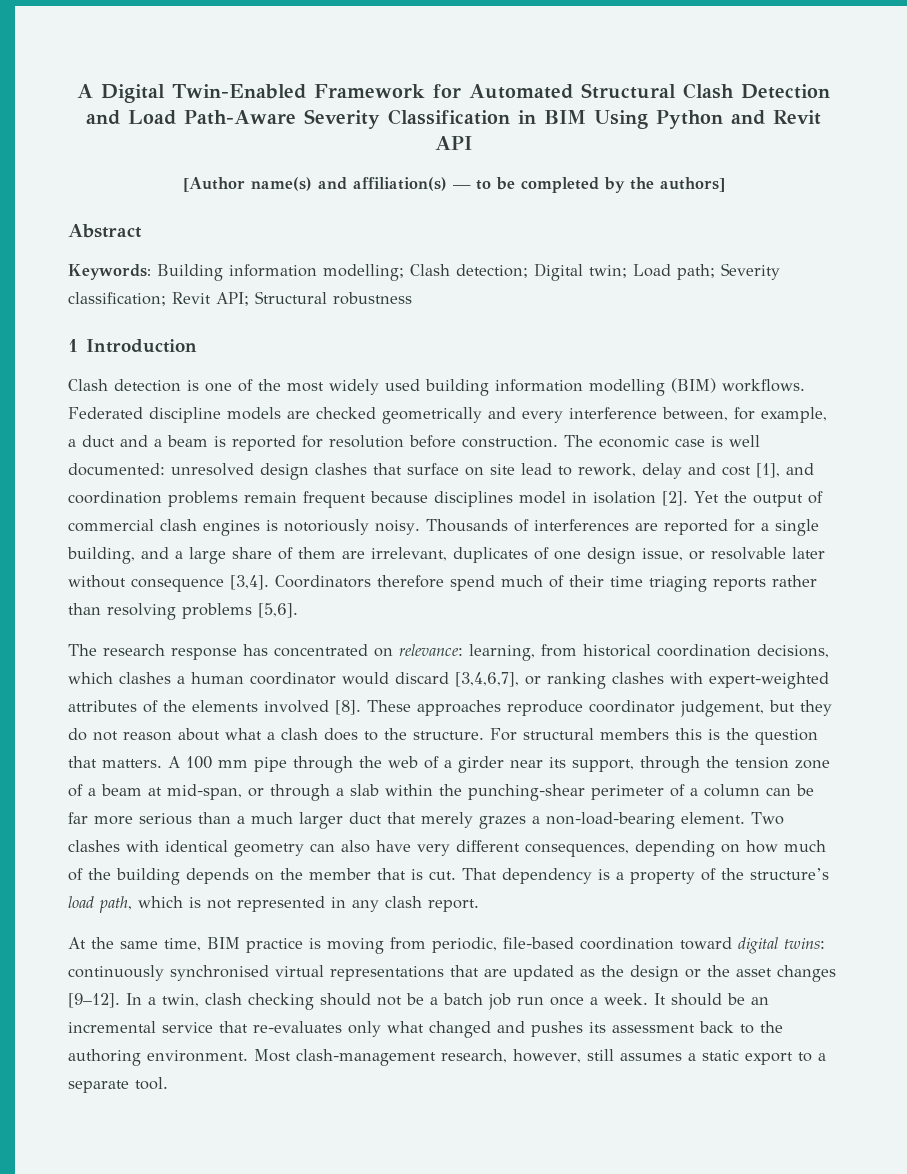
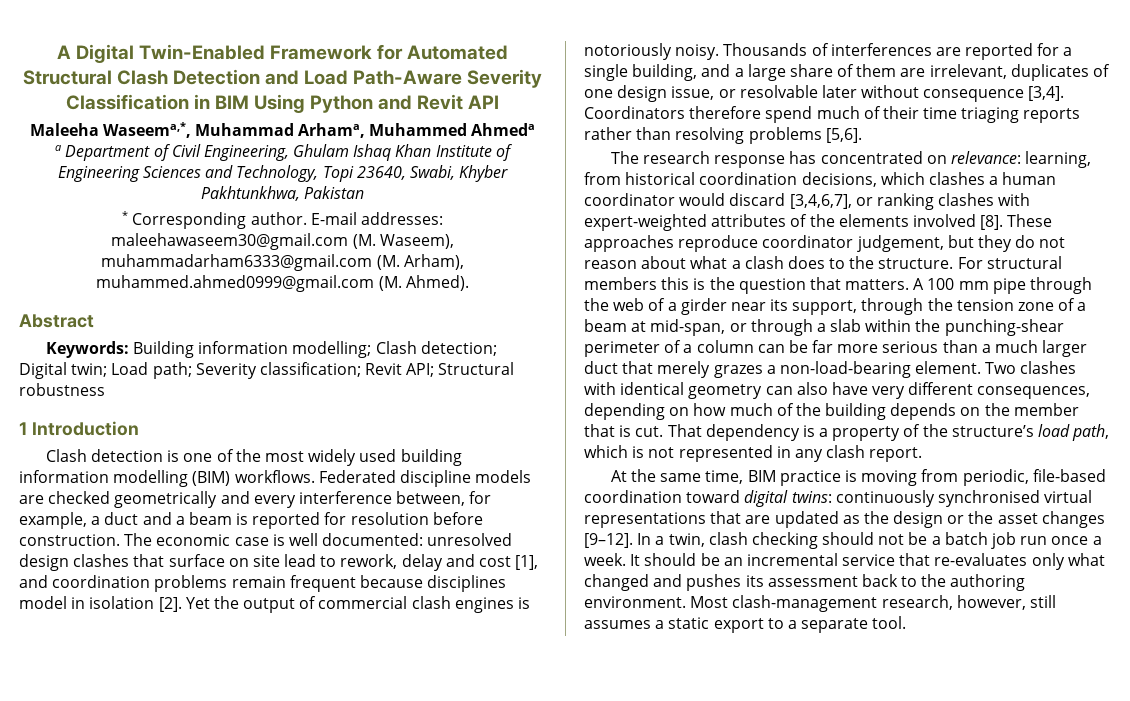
- [Author name(s) and affiliation(s) — to be completed by the authors]
+ Maleeha Waseema,*, Muhammad Arhama, Muhammed Ahmeda
+ a Department of Civil Engineering, Ghulam Ishaq Khan Institute of Engineering Sciences and Technology, Topi 23640, Swabi, Khyber Pakhtunkhwa, Pakistan
+ * Corresponding author. E-mail addresses: maleehawaseem30@gmail.com (M. Waseem), muhammadarham6333@gmail.com (M. Arham), muhammed.ahmed0999@gmail.com (M. Ahmed).

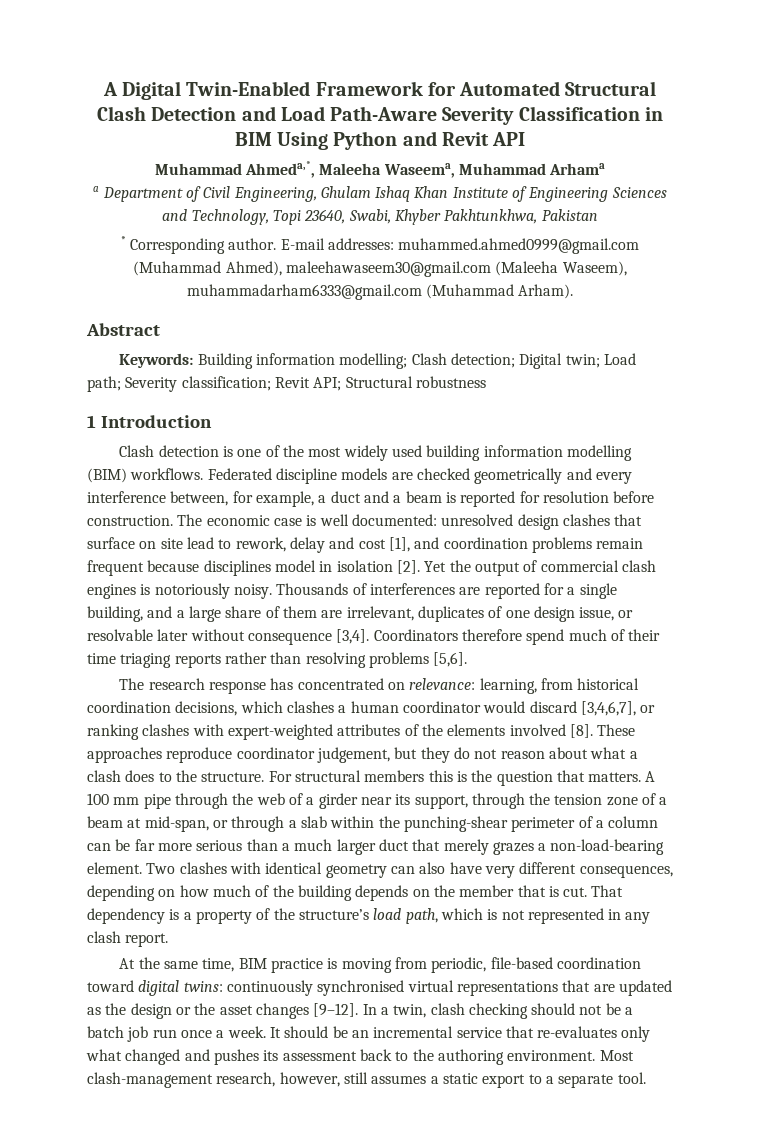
- Maleeha Waseema,*, Muhammad Arhama, Muhammed Ahmeda
+ Muhammad Ahmeda,*, Maleeha Waseema, Muhammad Arhama
- E-mail addresses: maleehawaseem30@gmail.com (M. Waseem), muhammadarham6333@gmail.com (M. Arham), muhammed.ahmed0999@gmail.com (M. Ahmed).
+ E-mail addresses: muhammed.ahmed0999@gmail.com (Muhammad Ahmed), maleehawaseem30@gmail.com (Maleeha Waseem), muhammadarham6333@gmail.com (Muhammad Arham).

